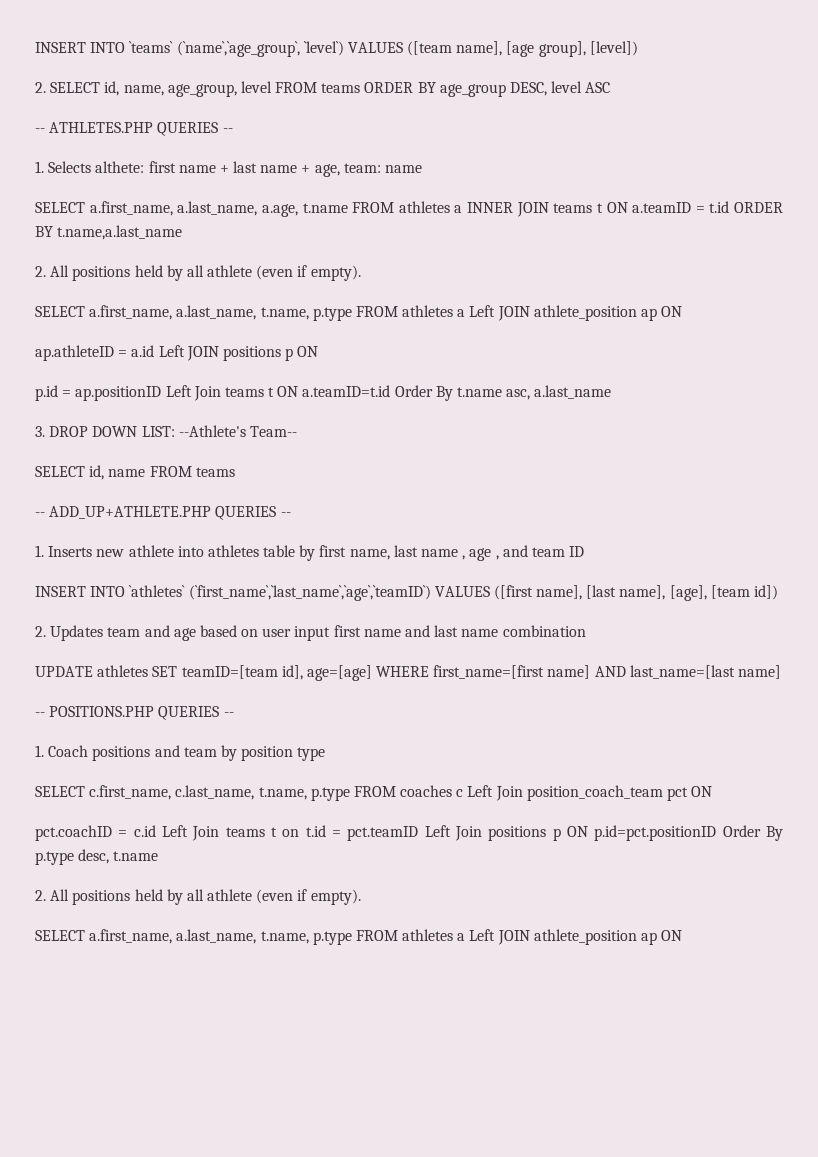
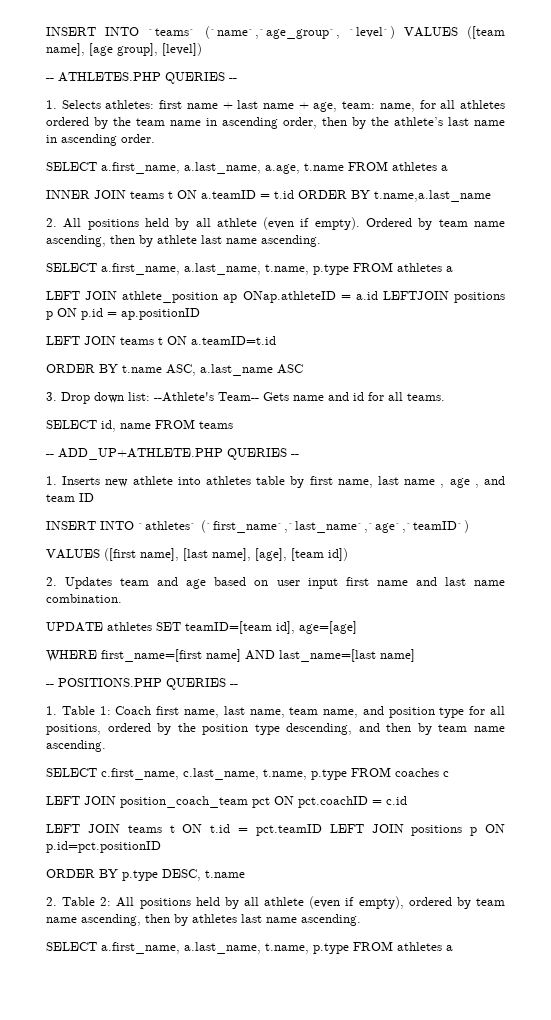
- 2. SELECT id, name, age_group, level FROM teams ORDER BY age_group DESC, level ASC
- 1. Selects althete: first name + last name + age, team: name
+ 1. Selects athletes: first name + last name + age, team: name, for all athletes ordered by the team name in ascending order, then by the athlete’s last name in ascending order.
- SELECT a.first_name, a.last_name, a.age, t.name FROM athletes a INNER JOIN teams t ON a.teamID = t.id ORDER BY t.name,a.last_name
- 2. All positions held by all athlete (even if empty).
- SELECT a.first_name, a.last_name, t.name, p.type FROM athletes a Left JOIN athlete_position ap ON
- ap.athleteID = a.id Left JOIN positions p ON
- p.id = ap.positionID Left Join teams t ON a.teamID=t.id Order By t.name asc, a.last_name
+ SELECT a.first_name, a.last_name, a.age, t.name FROM athletes a
+ INNER JOIN teams t ON a.teamID = t.id ORDER BY t.name,a.last_name
+ 2. All positions held by all athlete (even if empty). Ordered by team name ascending, then by athlete last name ascending.
+ SELECT a.first_name, a.last_name, t.name, p.type FROM athletes a
+ LEFT JOIN athlete_position ap ONap.athleteID = a.id LEFTJOIN positions p ON p.id = ap.positionID
+ LEFT JOIN teams t ON a.teamID=t.id
+ ORDER BY t.name ASC, a.last_name ASC
- 3. DROP DOWN LIST: --Athlete's Team--
+ 3. Drop down list: --Athlete's Team-- Gets name and id for all teams.
- INSERT INTO `athletes` (`first_name`,`last_name`,`age`,`teamID`) VALUES ([first name], [last name], [age], [team id])
+ INSERT INTO `athletes` (`first_name`,`last_name`,`age`,`teamID`)
+ VALUES ([first name], [last name], [age], [team id])
- 2. Updates team and age based on user input first name and last name combination
+ 2. Updates team and age based on user input first name and last name combination.
- UPDATE athletes SET teamID=[team id], age=[age] WHERE first_name=[first name] AND last_name=[last name]
+ UPDATE athletes SET teamID=[team id], age=[age]
+ WHERE first_name=[first name] AND last_name=[last name]
- 1. Coach positions and team by position type
+ 1. Table 1: Coach first name, last name, team name, and position type for all positions, ordered by the position type descending, and then by team name ascending.
- SELECT c.first_name, c.last_name, t.name, p.type FROM coaches c Left Join position_coach_team pct ON
- pct.coachID = c.id Left Join teams t on t.id = pct.teamID Left Join positions p ON p.id=pct.positionID Order By p.type desc, t.name
- 2. All positions held by all athlete (even if empty).
- SELECT a.first_name, a.last_name, t.name, p.type FROM athletes a Left JOIN athlete_position ap ON
+ SELECT c.first_name, c.last_name, t.name, p.type FROM coaches c
+ LEFT JOIN position_coach_team pct ON pct.coachID = c.id
+ LEFT JOIN teams t ON t.id = pct.teamID LEFT JOIN positions p ON p.id=pct.positionID
+ ORDER BY p.type DESC, t.name
+ 2. Table 2: All positions held by all athlete (even if empty), ordered by team name ascending, then by athletes last name ascending.
+ SELECT a.first_name, a.last_name, t.name, p.type FROM athletes a

